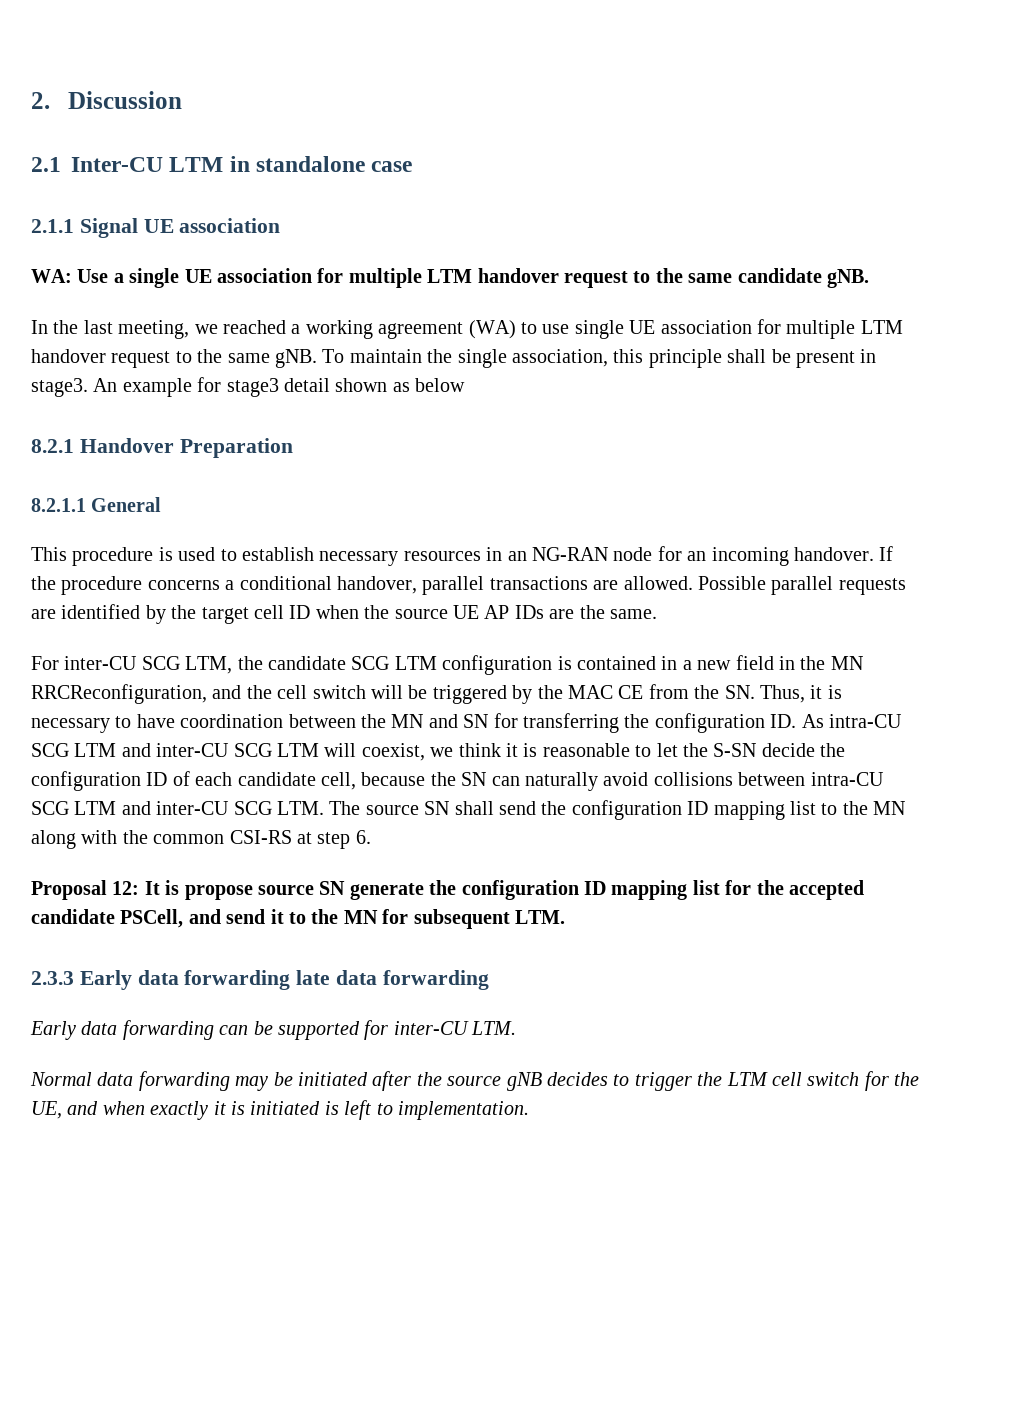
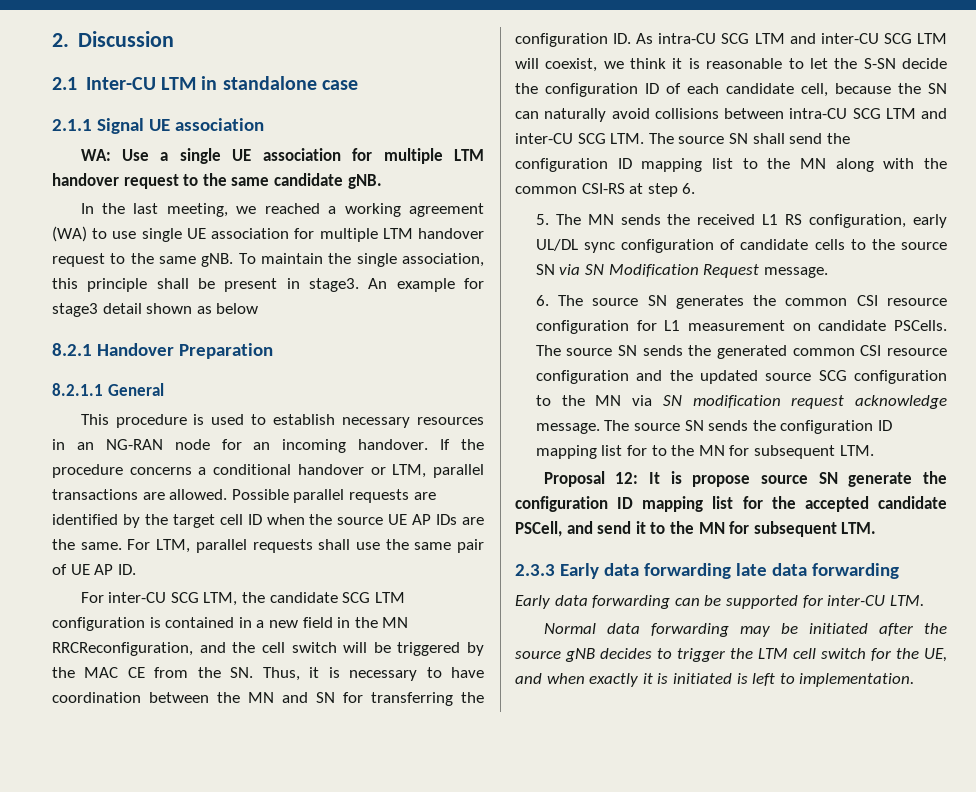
- If the procedure concerns a conditional handover, parallel transactions are allowed.
+ If the procedure concerns a conditional handover or LTM, parallel transactions are allowed.
+ For LTM, parallel requests shall use the same pair of UE AP ID.
+ 5. The MN sends the received L1 RS configuration, early UL/DL sync configuration of candidate cells to the source SN via SN Modification Request message.
+ 6. The source SN generates the common CSI resource configuration for L1 measurement on candidate PSCells. The source SN sends the generated common CSI resource configuration and the updated source SCG configuration to the MN via SN modification request acknowledge message. The source SN sends the configuration ID mapping list for to the MN for subsequent LTM.

